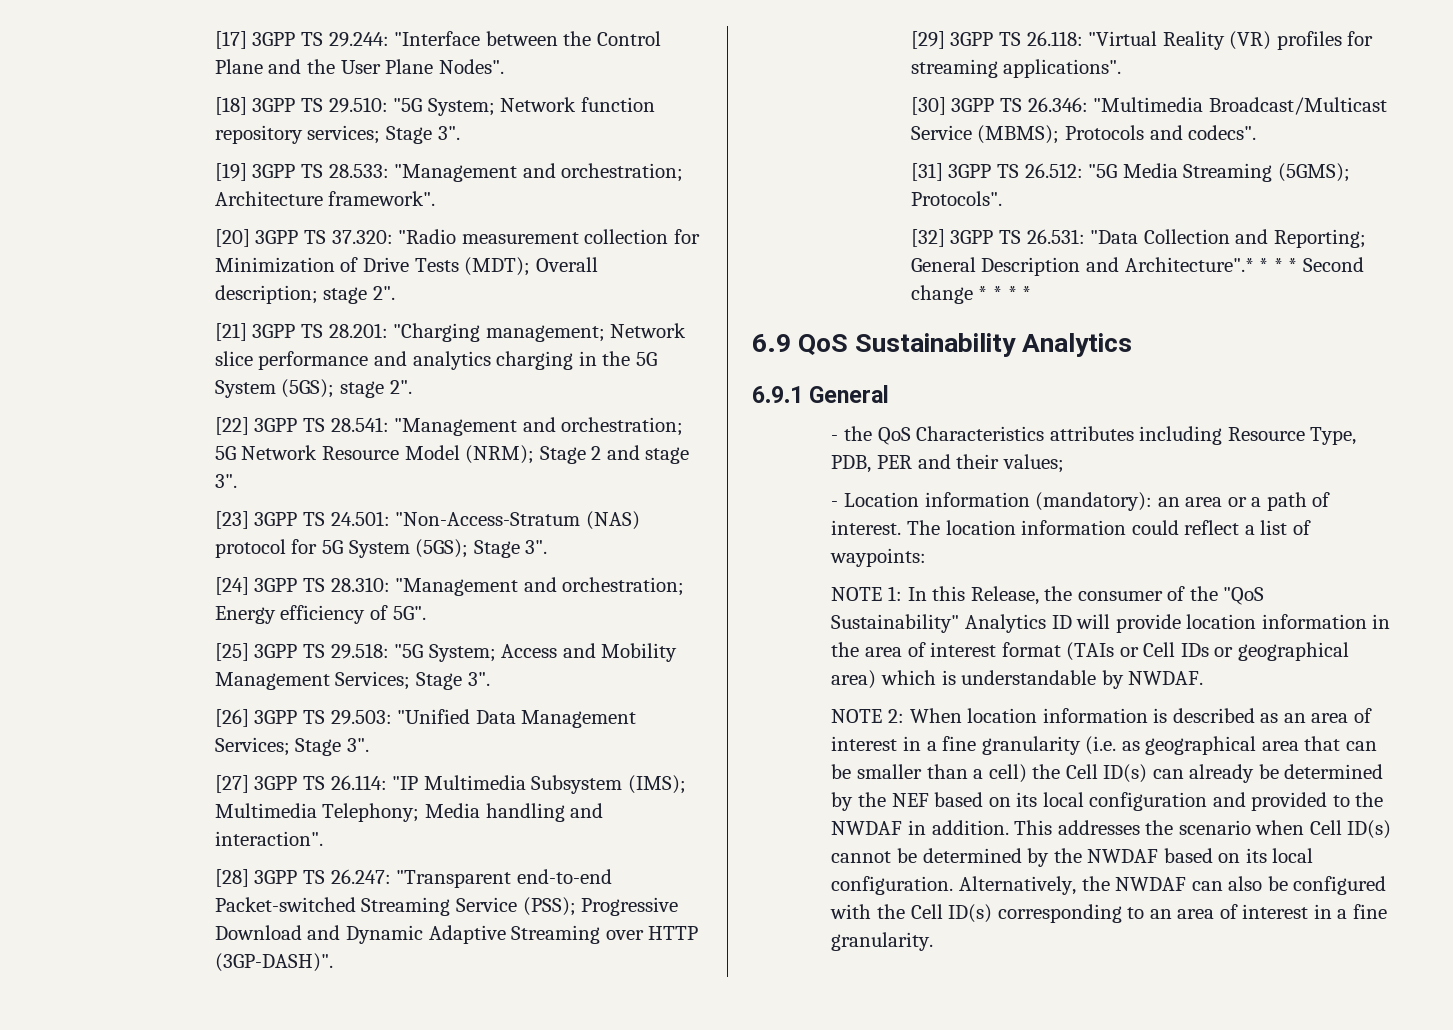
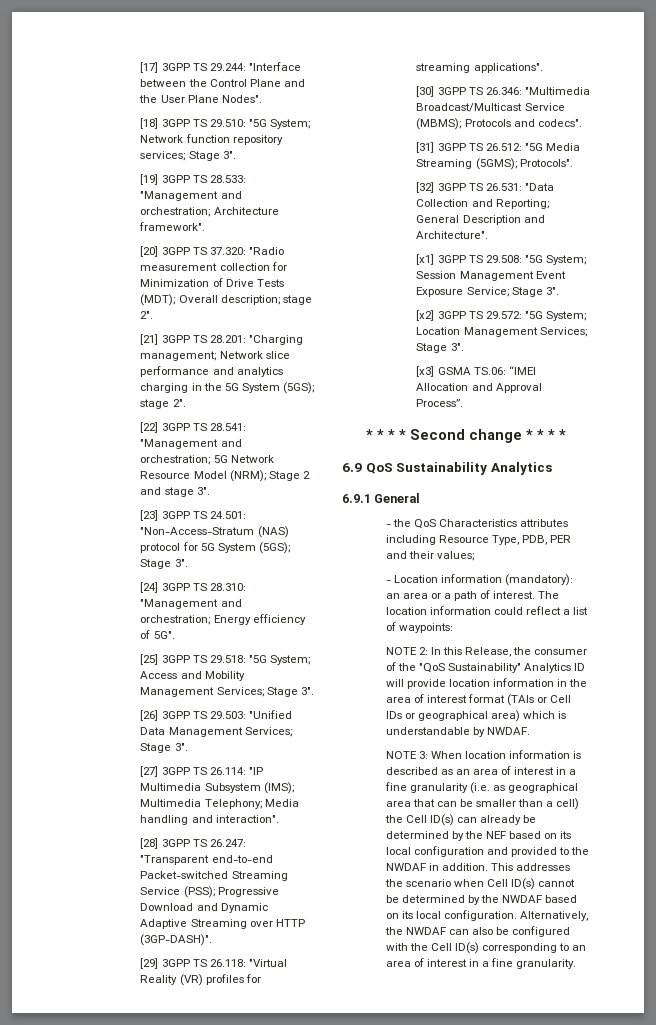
- [32] 3GPP TS 26.531: "Data Collection and Reporting; General Description and Architecture".* * * * Second change * * * *
+ [32] 3GPP TS 26.531: "Data Collection and Reporting; General Description and Architecture".
+ [x1] 3GPP TS 29.508: "5G System; Session Management Event Exposure Service; Stage 3".
+ [x2] 3GPP TS 29.572: "5G System; Location Management Services; Stage 3".
+ [x3] GSMA TS.06: “IMEI Allocation and Approval Process”.
+ * * * * Second change * * * *
- NOTE 1: In this Release, the consumer of the "QoS Sustainability" Analytics ID will provide location information in the area of interest format (TAIs or Cell IDs or geographical area) which is understandable by NWDAF.
+ NOTE 2: In this Release, the consumer of the "QoS Sustainability" Analytics ID will provide location information in the area of interest format (TAIs or Cell IDs or geographical area) which is understandable by NWDAF.
- NOTE 2: When location information is described as an area of interest in a fine granularity (i.e. as geographical area that can be smaller than a cell) the Cell ID(s) can already be determined by the NEF based on its local configuration and provided to the NWDAF in addition.
+ NOTE 3: When location information is described as an area of interest in a fine granularity (i.e. as geographical area that can be smaller than a cell) the Cell ID(s) can already be determined by the NEF based on its local configuration and provided to the NWDAF in addition.

